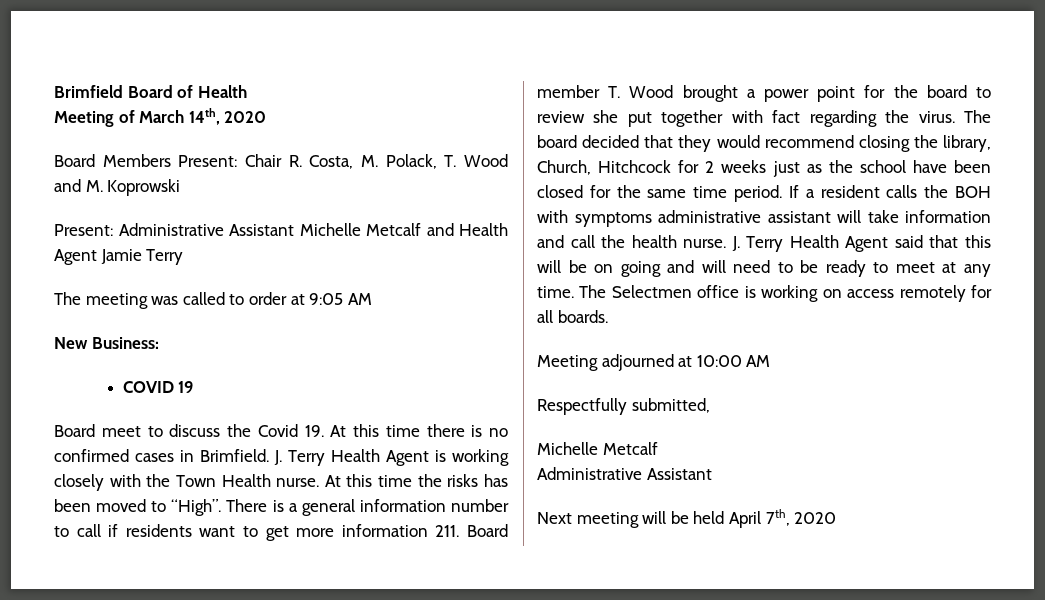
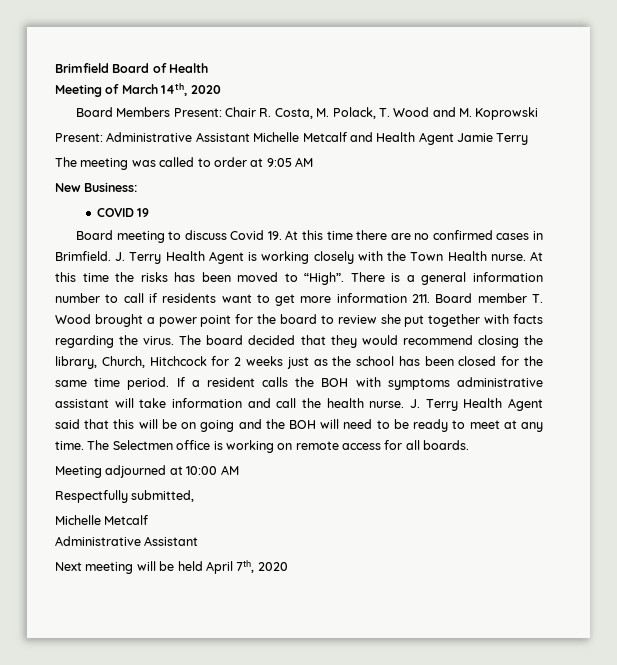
- Board meet to discuss the Covid 19. At this time there is no confirmed cases in Brimfield.
+ Board meeting to discuss Covid 19. At this time there are no confirmed cases in Brimfield.
- There is a general information number to call if residents want to get more information 211. Board member T. Wood brought a power point for the board to review she put together with fact regarding the virus.
+ There is a general information number to call if residents want to get more information 211. Board member T. Wood brought a power point for the board to review she put together with facts regarding the virus.
- The board decided that they would recommend closing the library, Church, Hitchcock for 2 weeks just as the school have been closed for the same time period.
+ The board decided that they would recommend closing the library, Church, Hitchcock for 2 weeks just as the school has been closed for the same time period.
- J. Terry Health Agent said that this will be on going and will need to be ready to meet at any time.
+ J. Terry Health Agent said that this will be on going and the BOH will need to be ready to meet at any time.
- The Selectmen office is working on access remotely for all boards.
+ The Selectmen office is working on remote access for all boards.

